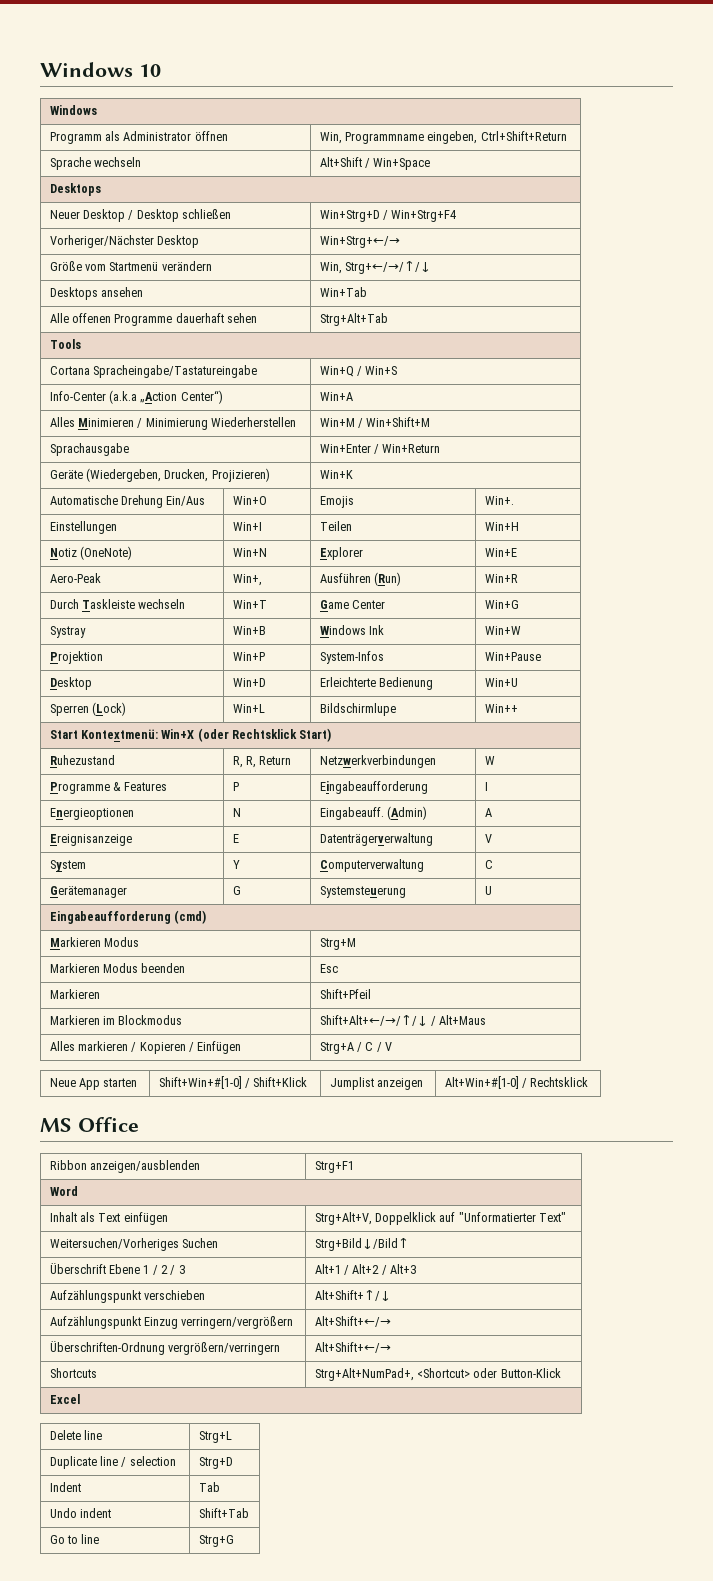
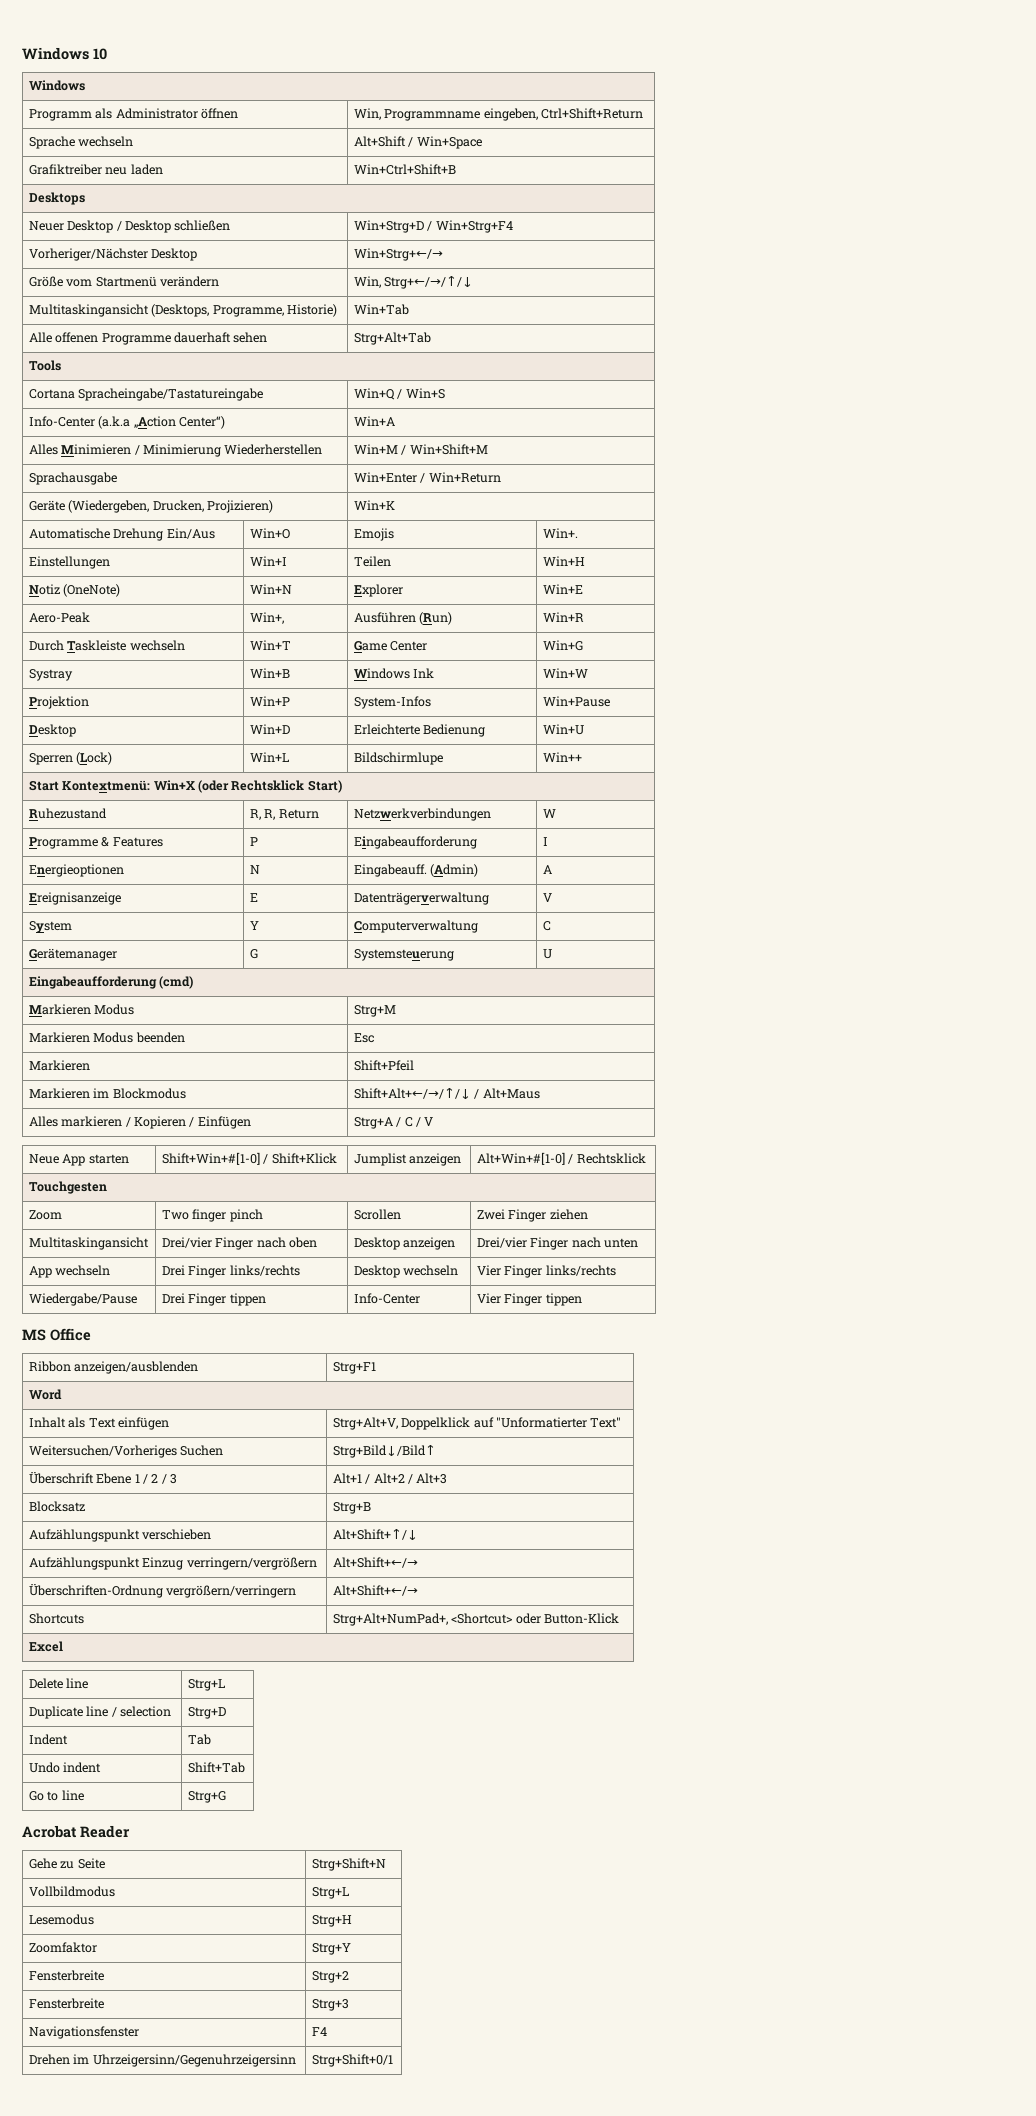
+ Grafiktreiber neu laden | Win+Ctrl+Shift+B
- Desktops ansehen | Win+Tab
+ Multitaskingansicht (Desktops, Programme, Historie) | Win+Tab
+ Touchgesten
+ Zoom | Two finger pinch | Scrollen | Zwei Finger ziehen
+ Multitaskingansicht | Drei/vier Finger nach oben | Desktop anzeigen | Drei/vier Finger nach unten
+ App wechseln | Drei Finger links/rechts | Desktop wechseln | Vier Finger links/rechts
+ Wiedergabe/Pause | Drei Finger tippen | Info-Center | Vier Finger tippen
+ Blocksatz | Strg+B
+ Acrobat Reader
+ Gehe zu Seite | Strg+Shift+N
+ Vollbildmodus | Strg+L
+ Lesemodus | Strg+H
+ Zoomfaktor | Strg+Y
+ Fensterbreite | Strg+2
+ Fensterbreite | Strg+3
+ Navigationsfenster | F4
+ Drehen im Uhrzeigersinn/Gegenuhrzeigersinn | Strg+Shift+0/1

